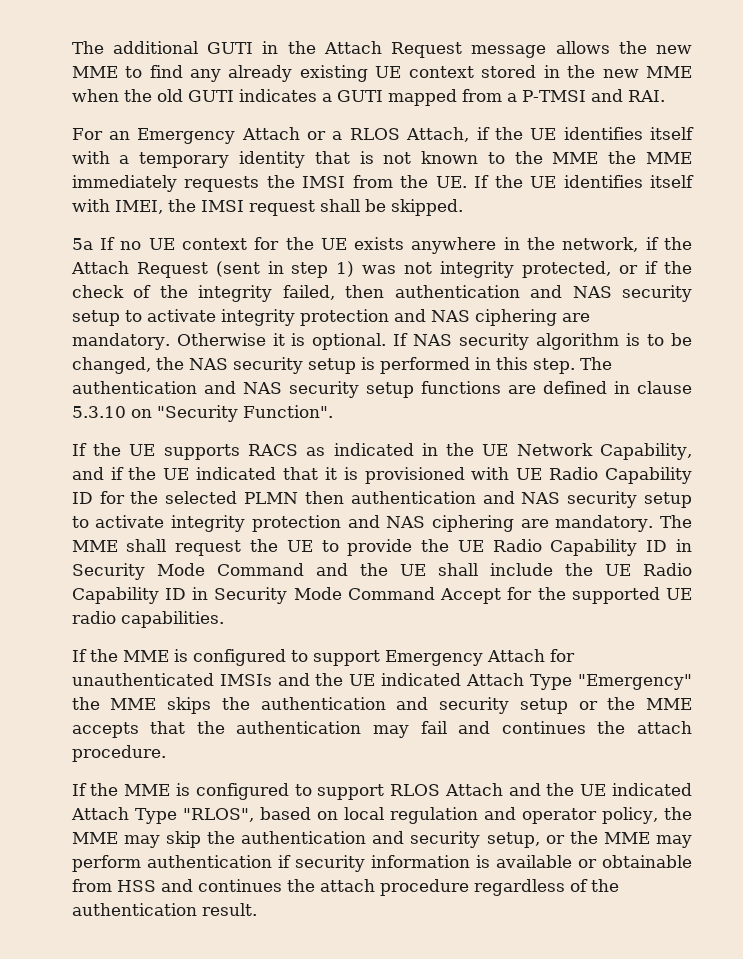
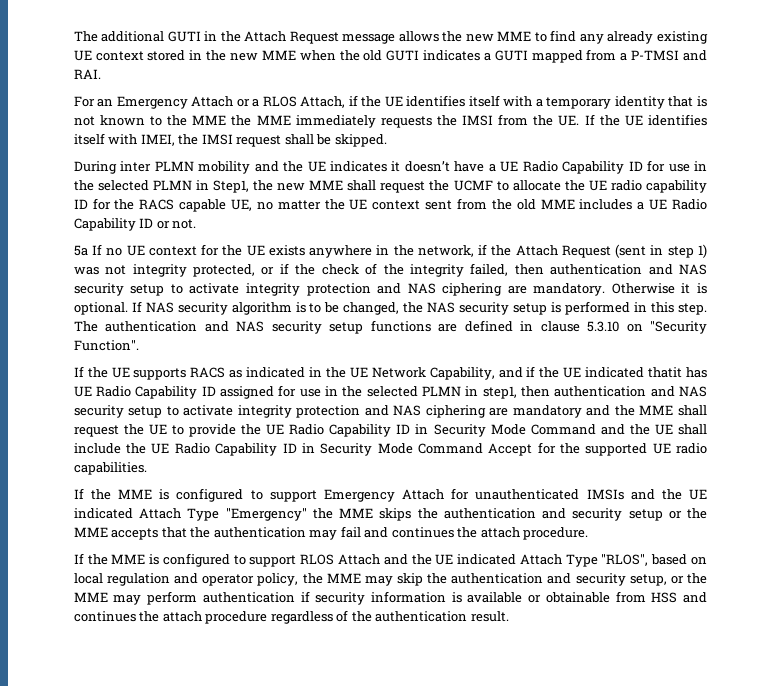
+ During inter PLMN mobility and the UE indicates it doesn’t have a UE Radio Capability ID for use in the selected PLMN in Step1, the new MME shall request the UCMF to allocate the UE radio capability ID for the RACS capable UE, no matter the UE context sent from the old MME includes a UE Radio Capability ID or not.
- If the UE supports RACS as indicated in the UE Network Capability, and if the UE indicated that it is provisioned with UE Radio Capability ID for the selected PLMN then authentication and NAS security setup to activate integrity protection and NAS ciphering are mandatory. The MME shall request the UE to provide the UE Radio Capability ID in Security Mode Command and the UE shall include the UE Radio Capability ID in Security Mode Command Accept for the supported UE radio capabilities.
+ If the UE supports RACS as indicated in the UE Network Capability, and if the UE indicated thatit has UE Radio Capability ID assigned for use in the selected PLMN in step1, then authentication and NAS security setup to activate integrity protection and NAS ciphering are mandatory and the MME shall request the UE to provide the UE Radio Capability ID in Security Mode Command and the UE shall include the UE Radio Capability ID in Security Mode Command Accept for the supported UE radio capabilities.

